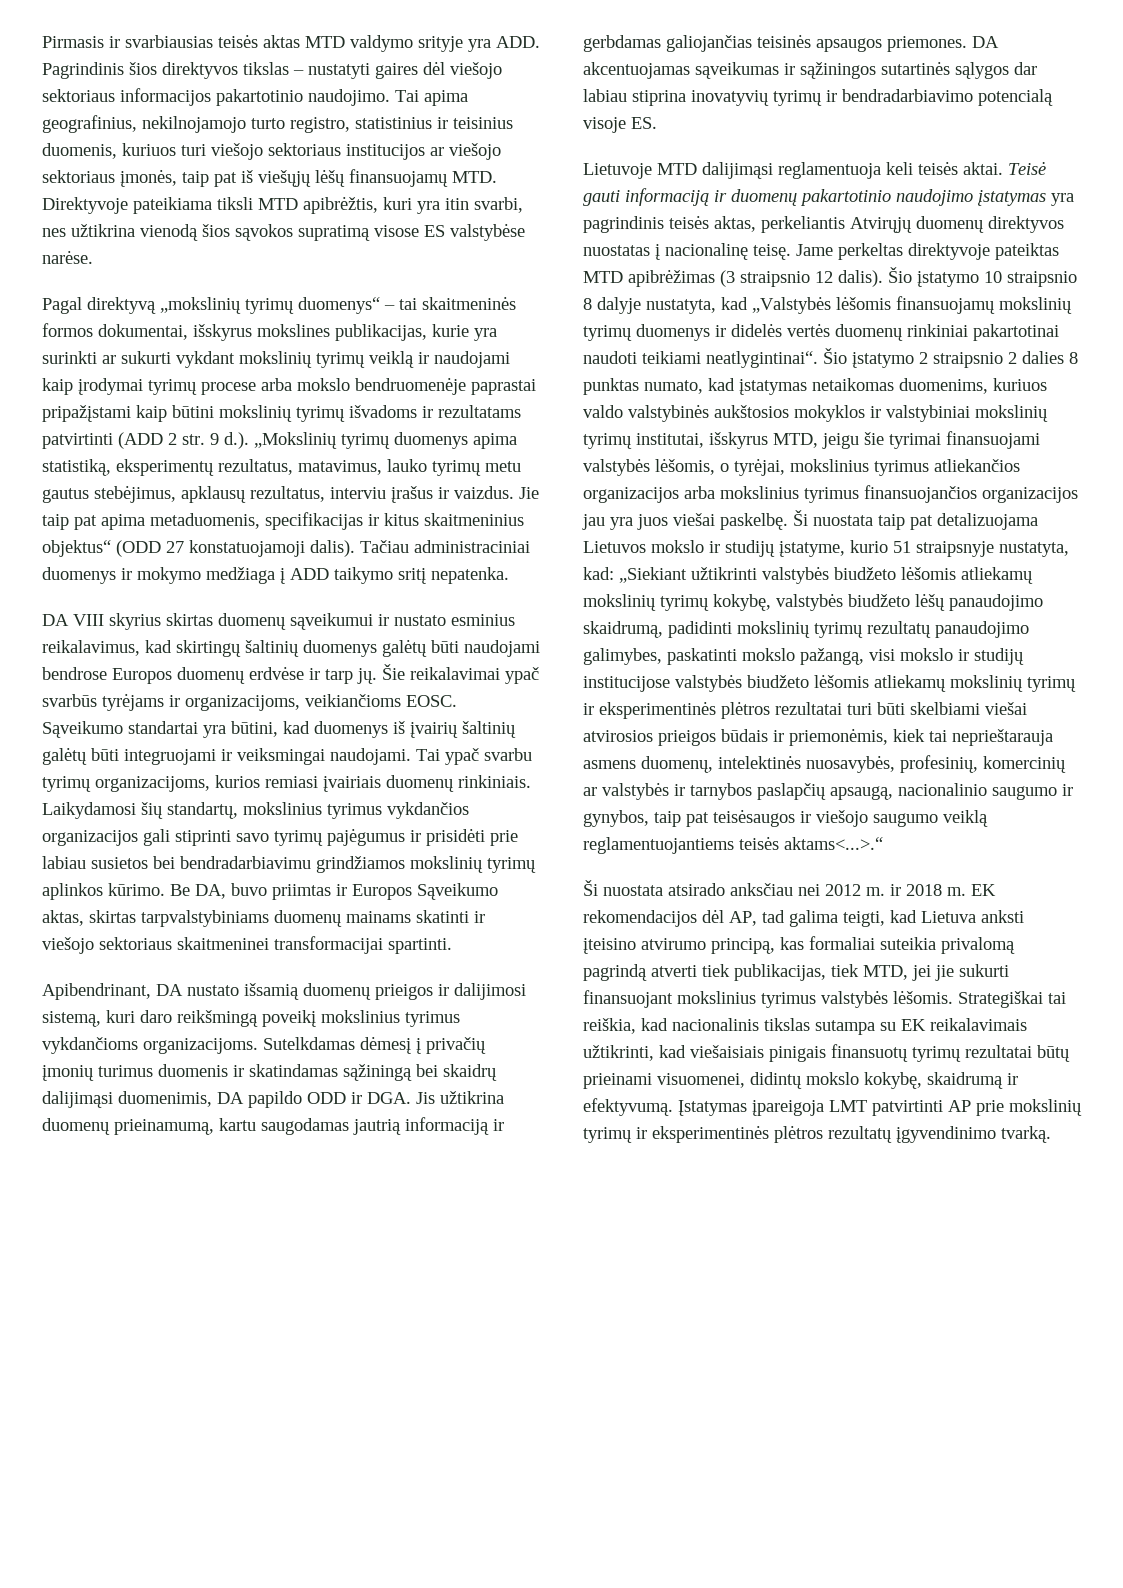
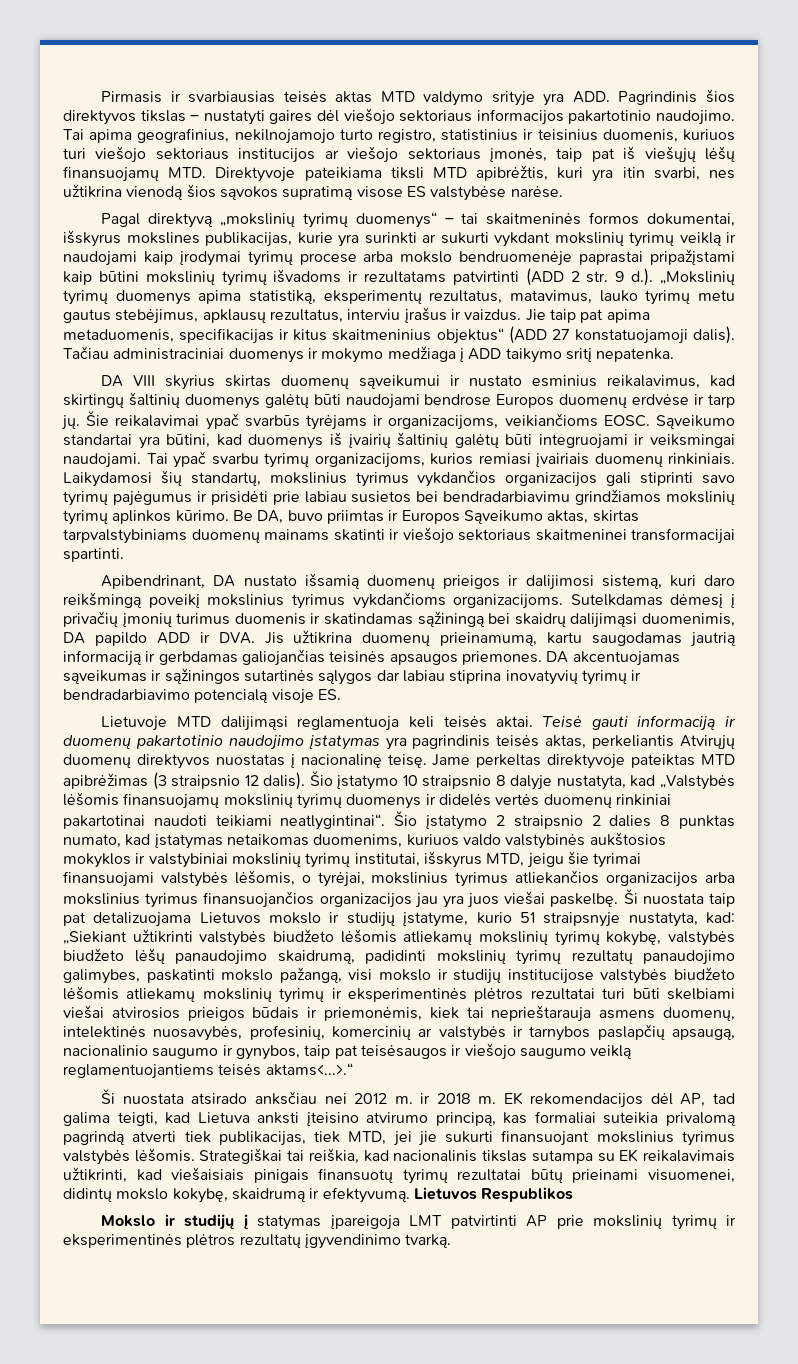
- Jie taip pat apima metaduomenis, specifikacijas ir kitus skaitmeninius objektus“ (ODD 27 konstatuojamoji dalis).
+ Jie taip pat apima metaduomenis, specifikacijas ir kitus skaitmeninius objektus“ (ADD 27 konstatuojamoji dalis).
- Sutelkdamas dėmesį į privačių įmonių turimus duomenis ir skatindamas sąžiningą bei skaidrų dalijimąsi duomenimis, DA papildo ODD ir DGA. Jis užtikrina duomenų prieinamumą, kartu saugodamas jautrią informaciją ir gerbdamas galiojančias teisinės apsaugos priemones.
+ Sutelkdamas dėmesį į privačių įmonių turimus duomenis ir skatindamas sąžiningą bei skaidrų dalijimąsi duomenimis, DA papildo ADD ir DVA. Jis užtikrina duomenų prieinamumą, kartu saugodamas jautrią informaciją ir gerbdamas galiojančias teisinės apsaugos priemones.
- Įstatymas įpareigoja LMT patvirtinti AP prie mokslinių tyrimų ir eksperimentinės plėtros rezultatų įgyvendinimo tvarką.
+ Lietuvos Respublikos
+ Mokslo ir studijų į statymas įpareigoja LMT patvirtinti AP prie mokslinių tyrimų ir eksperimentinės plėtros rezultatų įgyvendinimo tvarką.

